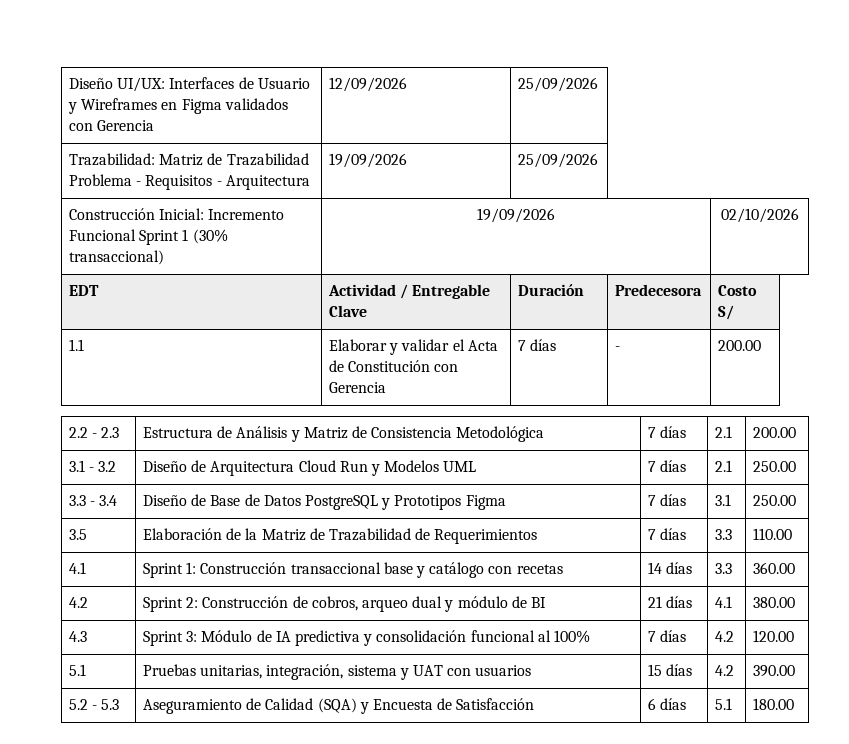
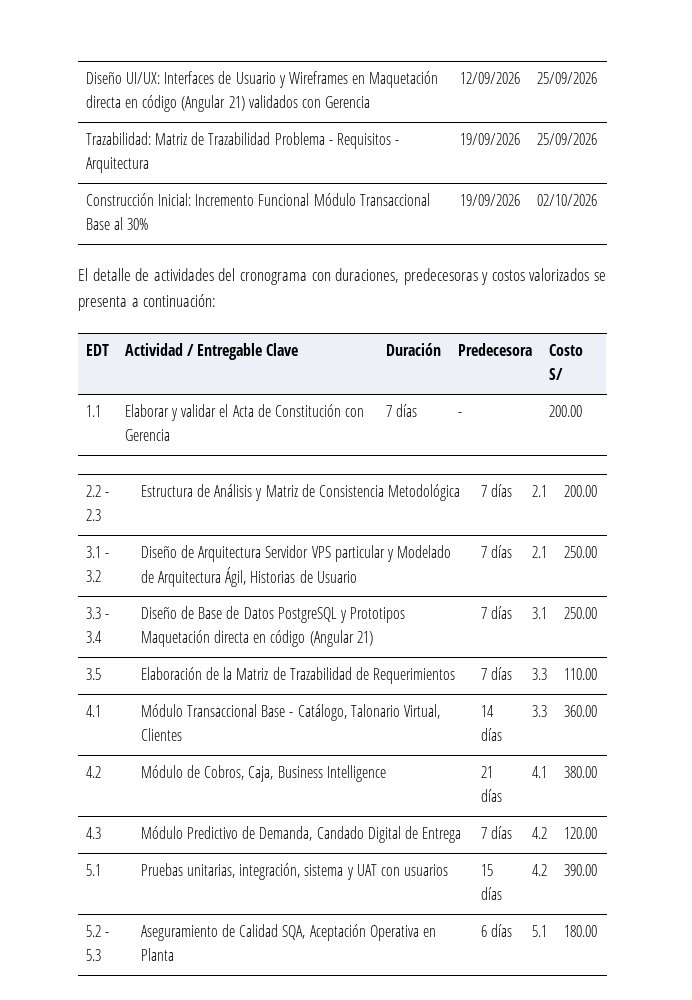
- Diseño UI/UX: Interfaces de Usuario y Wireframes en Figma validados con Gerencia | 12/09/2026 | 25/09/2026
+ Diseño UI/UX: Interfaces de Usuario y Wireframes en Maquetación directa en código (Angular 21) validados con Gerencia | 12/09/2026 | 25/09/2026
- Construcción Inicial: Incremento Funcional Sprint 1 (30% transaccional) | 19/09/2026 | 02/10/2026
+ Construcción Inicial: Incremento Funcional Módulo Transaccional Base al 30% | 19/09/2026 | 02/10/2026
+ El detalle de actividades del cronograma con duraciones, predecesoras y costos valorizados se presenta a continuación:
- 3.1 - 3.2 | Diseño de Arquitectura Cloud Run y Modelos UML | 7 días | 2.1 | 250.00
+ 3.1 - 3.2 | Diseño de Arquitectura Servidor VPS particular y Modelado de Arquitectura Ágil, Historias de Usuario | 7 días | 2.1 | 250.00
- 3.3 - 3.4 | Diseño de Base de Datos PostgreSQL y Prototipos Figma | 7 días | 3.1 | 250.00
+ 3.3 - 3.4 | Diseño de Base de Datos PostgreSQL y Prototipos Maquetación directa en código (Angular 21) | 7 días | 3.1 | 250.00
- 4.1 | Sprint 1: Construcción transaccional base y catálogo con recetas | 14 días | 3.3 | 360.00
+ 4.1 | Módulo Transaccional Base - Catálogo, Talonario Virtual, Clientes | 14 días | 3.3 | 360.00
- 4.2 | Sprint 2: Construcción de cobros, arqueo dual y módulo de BI | 21 días | 4.1 | 380.00
+ 4.2 | Módulo de Cobros, Caja, Business Intelligence | 21 días | 4.1 | 380.00
- 4.3 | Sprint 3: Módulo de IA predictiva y consolidación funcional al 100% | 7 días | 4.2 | 120.00
+ 4.3 | Módulo Predictivo de Demanda, Candado Digital de Entrega | 7 días | 4.2 | 120.00
- 5.2 - 5.3 | Aseguramiento de Calidad (SQA) y Encuesta de Satisfacción | 6 días | 5.1 | 180.00
+ 5.2 - 5.3 | Aseguramiento de Calidad SQA, Aceptación Operativa en Planta | 6 días | 5.1 | 180.00

